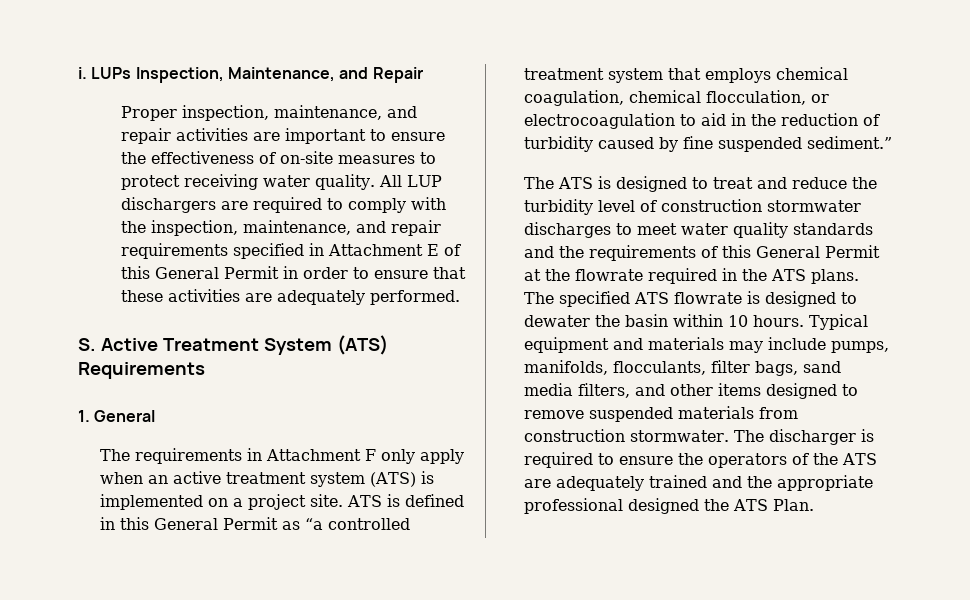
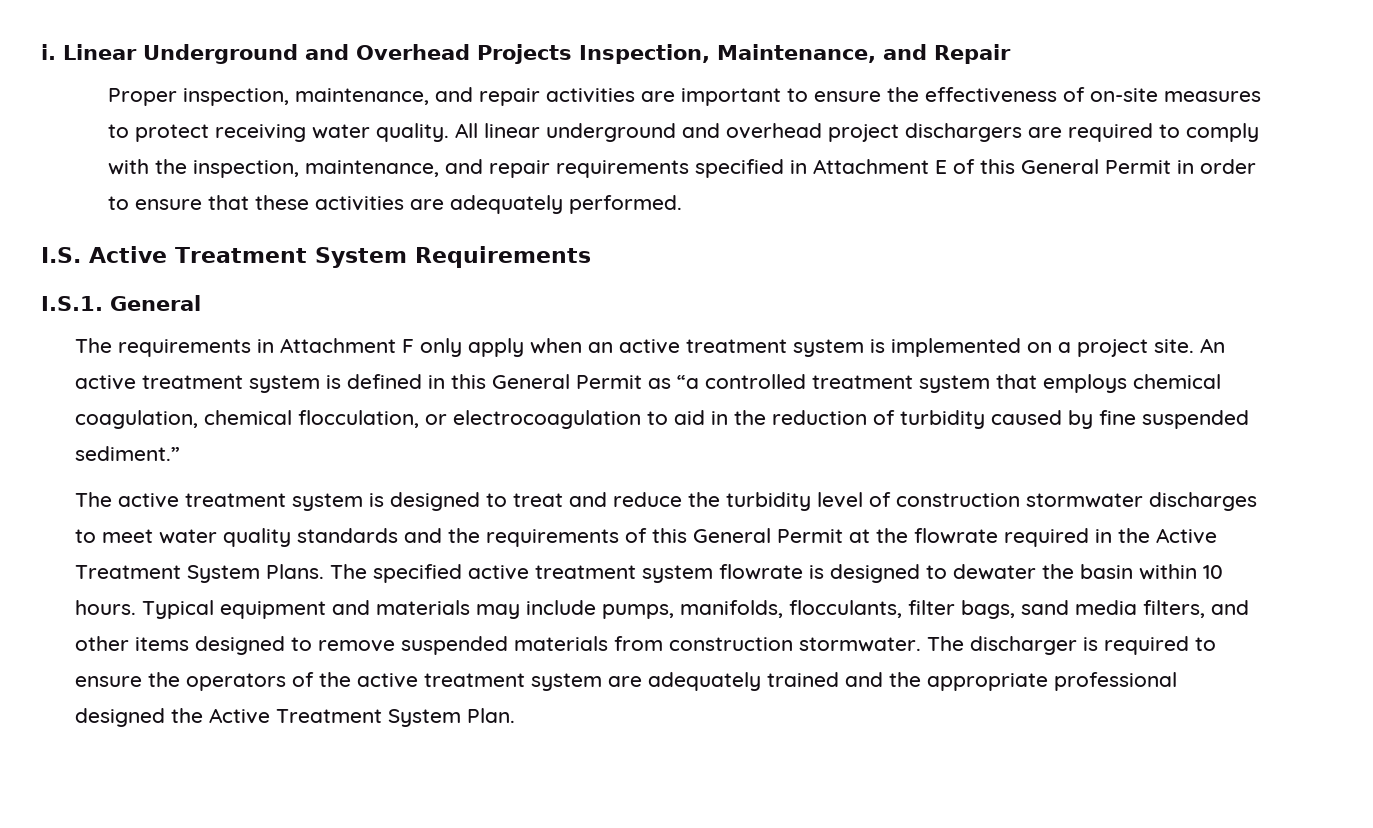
- LUPs Inspection, Maintenance, and Repair
+ Linear Underground and Overhead Projects Inspection, Maintenance, and Repair
- All LUP dischargers are required to comply with the inspection, maintenance, and repair requirements specified in Attachment E of this General Permit in order to ensure that these activities are adequately performed.
+ All linear underground and overhead project dischargers are required to comply with the inspection, maintenance, and repair requirements specified in Attachment E of this General Permit in order to ensure that these activities are adequately performed.
- S. Active Treatment System (ATS) Requirements
+ I.S. Active Treatment System Requirements
- 1. General
+ I.S.1. General
- The requirements in Attachment F only apply when an active treatment system (ATS) is implemented on a project site.
+ The requirements in Attachment F only apply when an active treatment system is implemented on a project site.
- ATS is defined in this General Permit as “a controlled treatment system that employs chemical coagulation, chemical flocculation, or electrocoagulation to aid in the reduction of turbidity caused by fine suspended sediment.”
+ An active treatment system is defined in this General Permit as “a controlled treatment system that employs chemical coagulation, chemical flocculation, or electrocoagulation to aid in the reduction of turbidity caused by fine suspended sediment.”
- The ATS is designed to treat and reduce the turbidity level of construction stormwater discharges to meet water quality standards and the requirements of this General Permit at the flowrate required in the ATS plans. The specified ATS flowrate is designed to dewater the basin within 10 hours.
+ The active treatment system is designed to treat and reduce the turbidity level of construction stormwater discharges to meet water quality standards and the requirements of this General Permit at the flowrate required in the Active Treatment System Plans. The specified active treatment system flowrate is designed to dewater the basin within 10 hours.
- The discharger is required to ensure the operators of the ATS are adequately trained and the appropriate professional designed the ATS Plan.
+ The discharger is required to ensure the operators of the active treatment system are adequately trained and the appropriate professional designed the Active Treatment System Plan.

